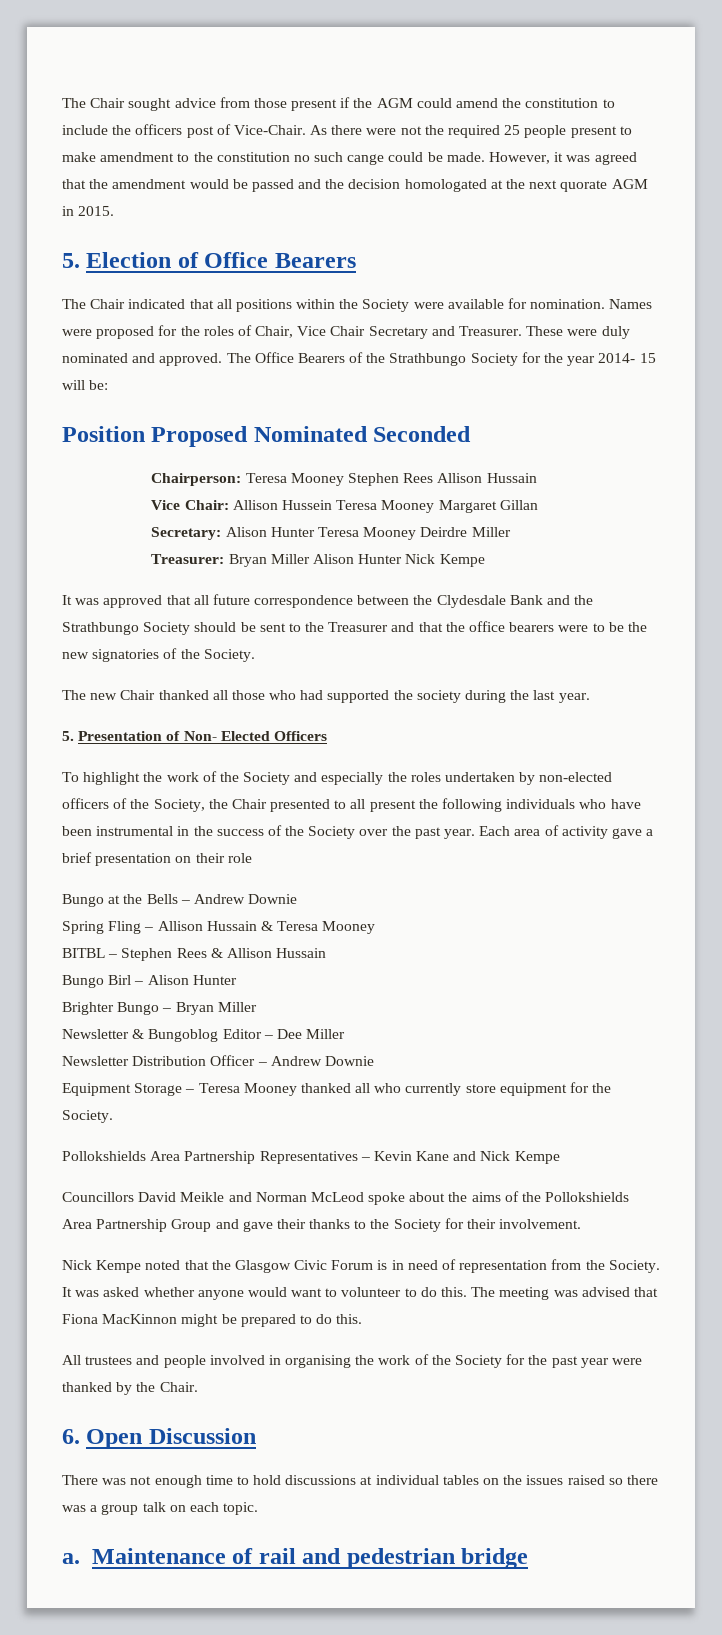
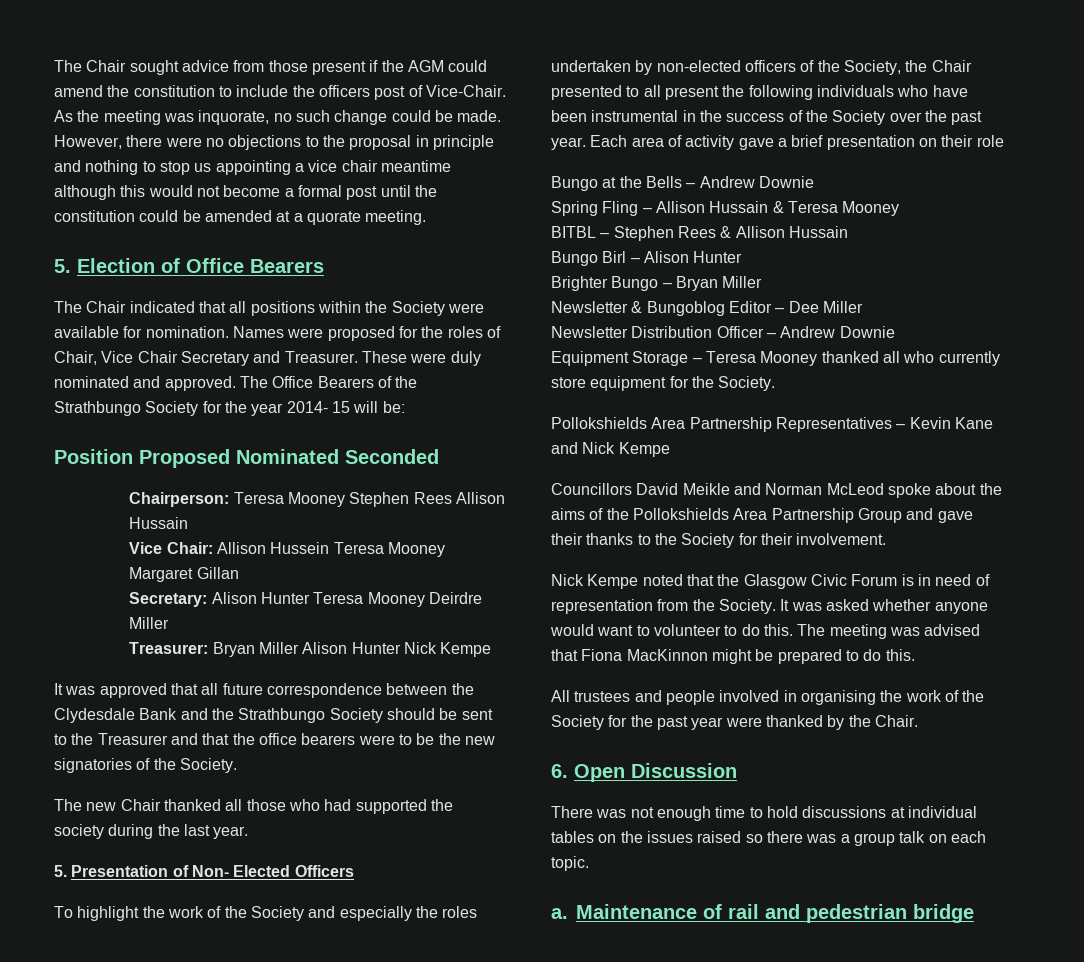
- As there were not the required 25 people present to make amendment to the constitution no such cange could be made.
+ As the meeting was inquorate, no such change could be made.
- However, it was agreed that the amendment would be passed and the decision homologated at the next quorate AGM in 2015.
+ However, there were no objections to the proposal in principle and nothing to stop us appointing a vice chair meantime although this would not become a formal post until the constitution could be amended at a quorate meeting.

